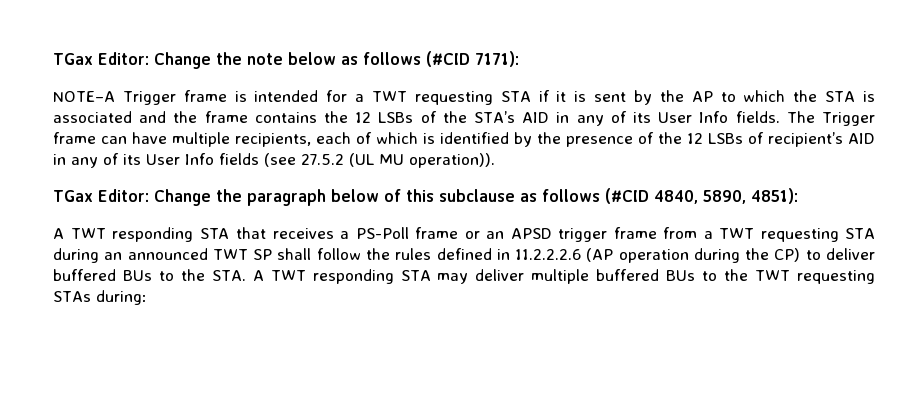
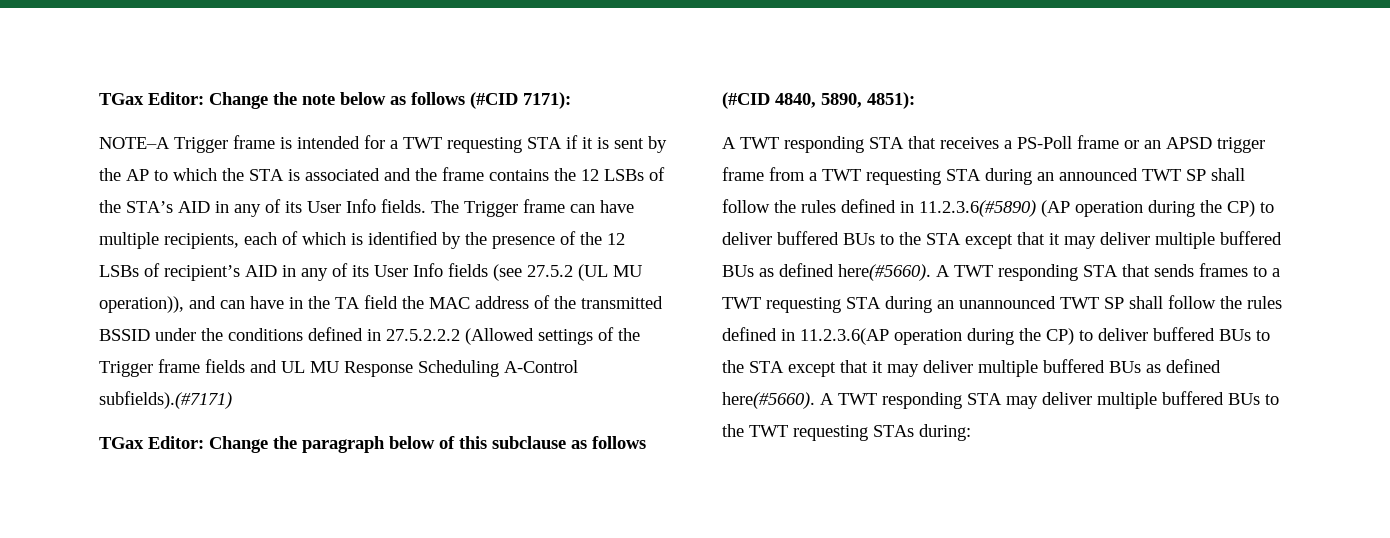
- The Trigger frame can have multiple recipients, each of which is identified by the presence of the 12 LSBs of recipient’s AID in any of its User Info fields (see 27.5.2 (UL MU operation)).
+ The Trigger frame can have multiple recipients, each of which is identified by the presence of the 12 LSBs of recipient’s AID in any of its User Info fields (see 27.5.2 (UL MU operation)), and can have in the TA field the MAC address of the transmitted BSSID under the conditions defined in 27.5.2.2.2 (Allowed settings of the Trigger frame fields and UL MU Response Scheduling A-Control subfields).(#7171)
- A TWT responding STA that receives a PS-Poll frame or an APSD trigger frame from a TWT requesting STA during an announced TWT SP shall follow the rules defined in 11.2.2.2.6 (AP operation during the CP) to deliver buffered BUs to the STA. A TWT responding STA may deliver multiple buffered BUs to the TWT requesting STAs during:
+ A TWT responding STA that receives a PS-Poll frame or an APSD trigger frame from a TWT requesting STA during an announced TWT SP shall follow the rules defined in 11.2.3.6(#5890) (AP operation during the CP) to deliver buffered BUs to the STA except that it may deliver multiple buffered BUs as defined here(#5660). A TWT responding STA that sends frames to a TWT requesting STA during an unannounced TWT SP shall follow the rules defined in 11.2.3.6(AP operation during the CP) to deliver buffered BUs to the STA except that it may deliver multiple buffered BUs as defined here(#5660). A TWT responding STA may deliver multiple buffered BUs to the TWT requesting STAs during:

